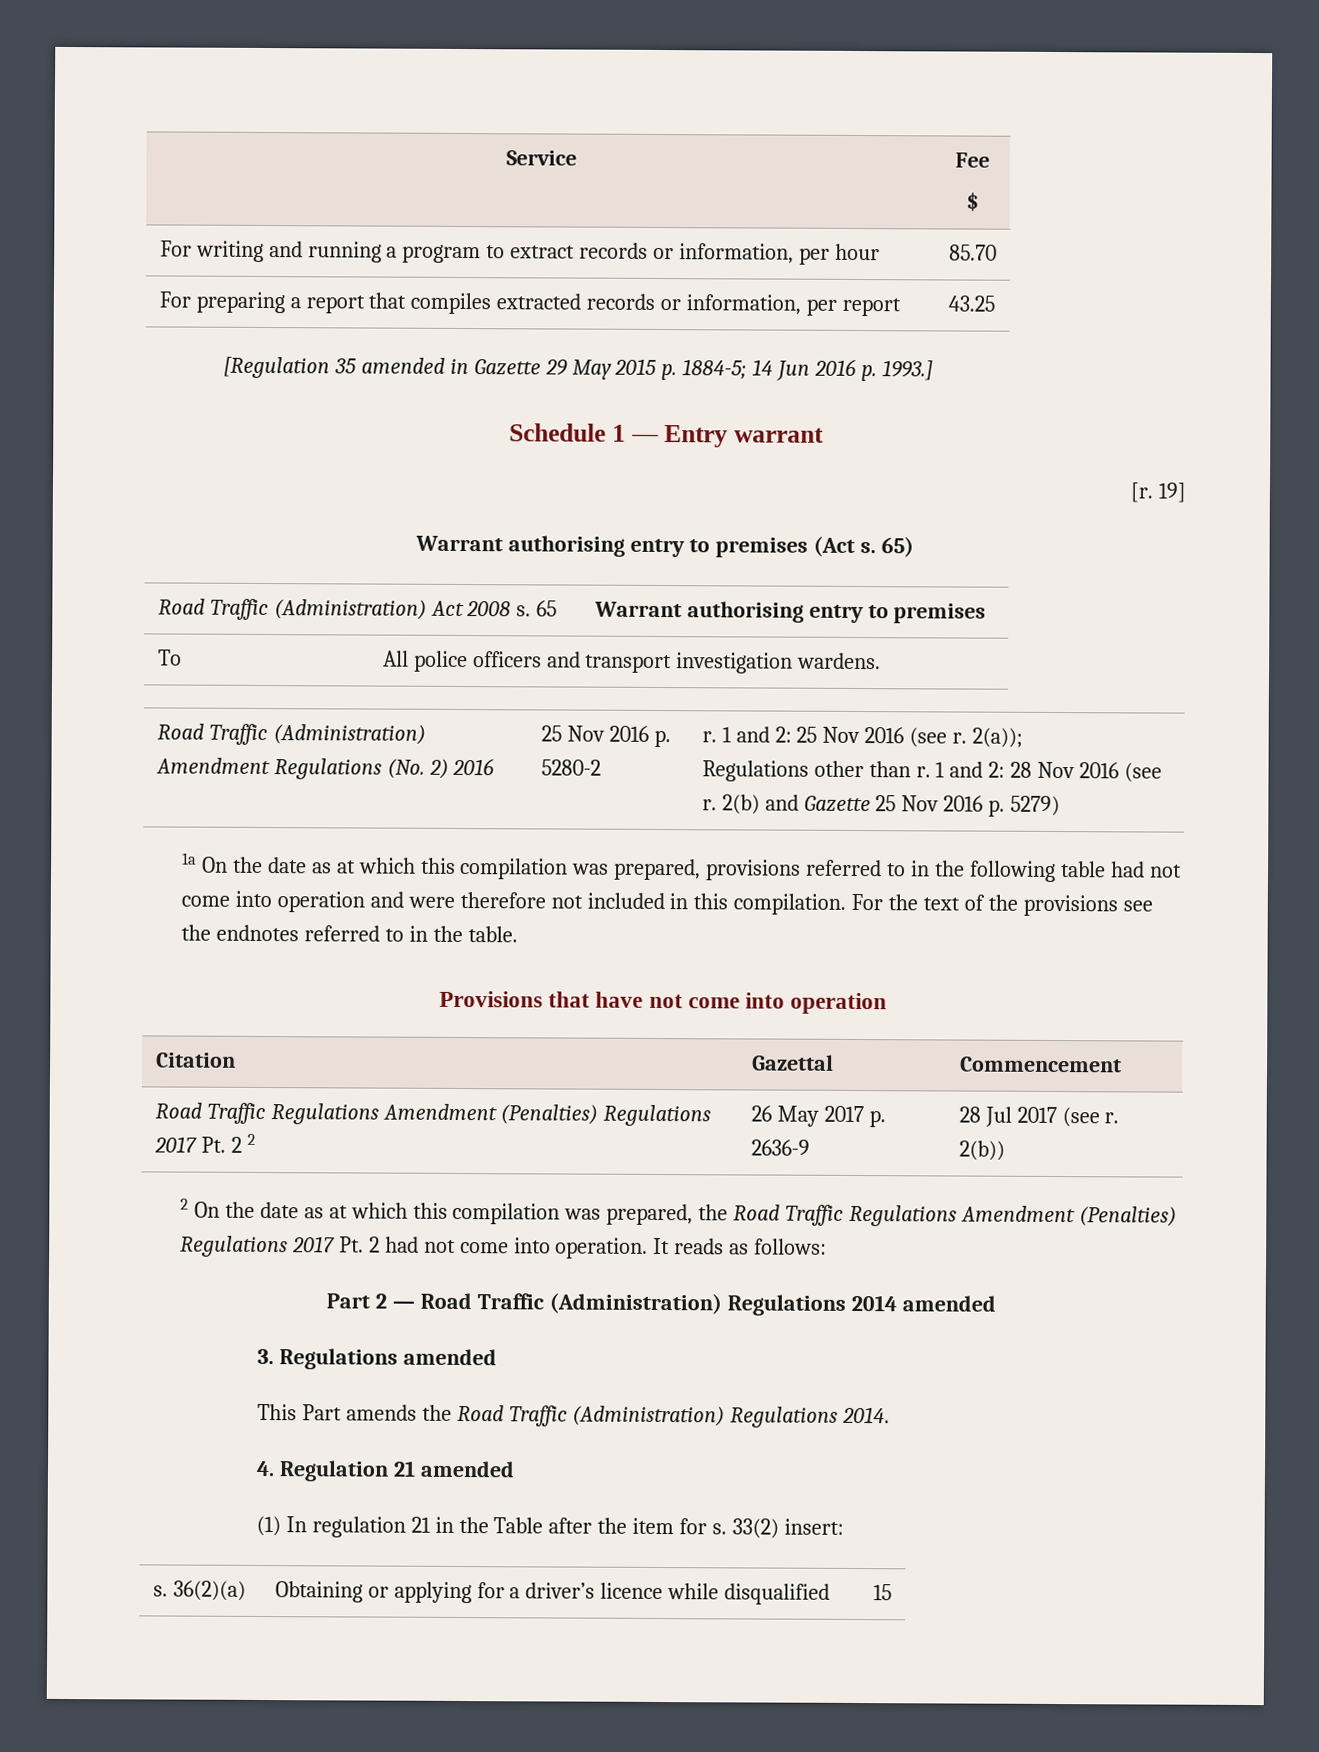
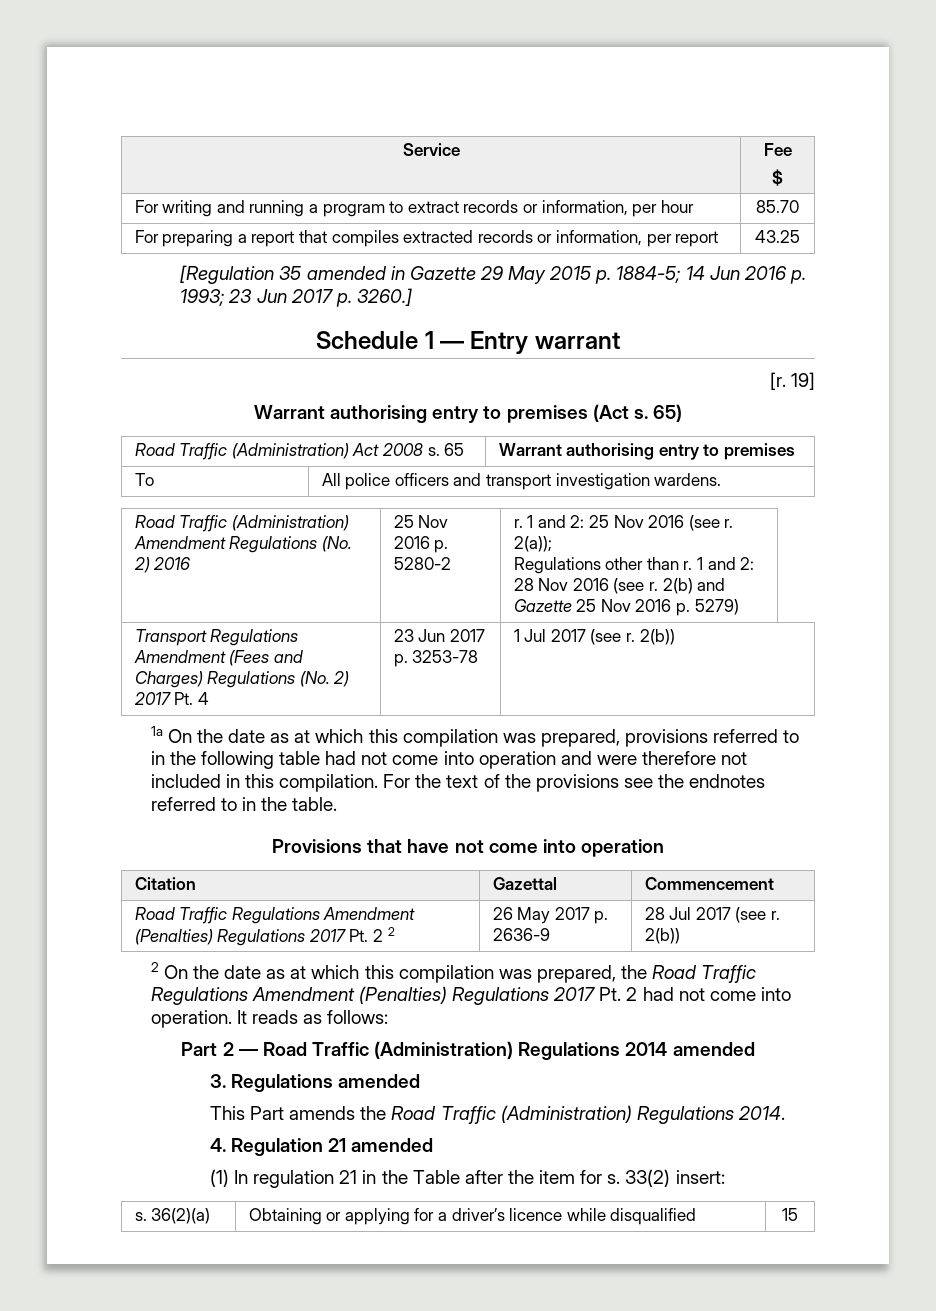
- [Regulation 35 amended in Gazette 29 May 2015 p. 1884-5; 14 Jun 2016 p. 1993.]
+ [Regulation 35 amended in Gazette 29 May 2015 p. 1884-5; 14 Jun 2016 p. 1993; 23 Jun 2017 p. 3260.]
+ Transport Regulations Amendment (Fees and Charges) Regulations (No. 2) 2017 Pt. 4 | 23 Jun 2017 p. 3253-78 | 1 Jul 2017 (see r. 2(b))

